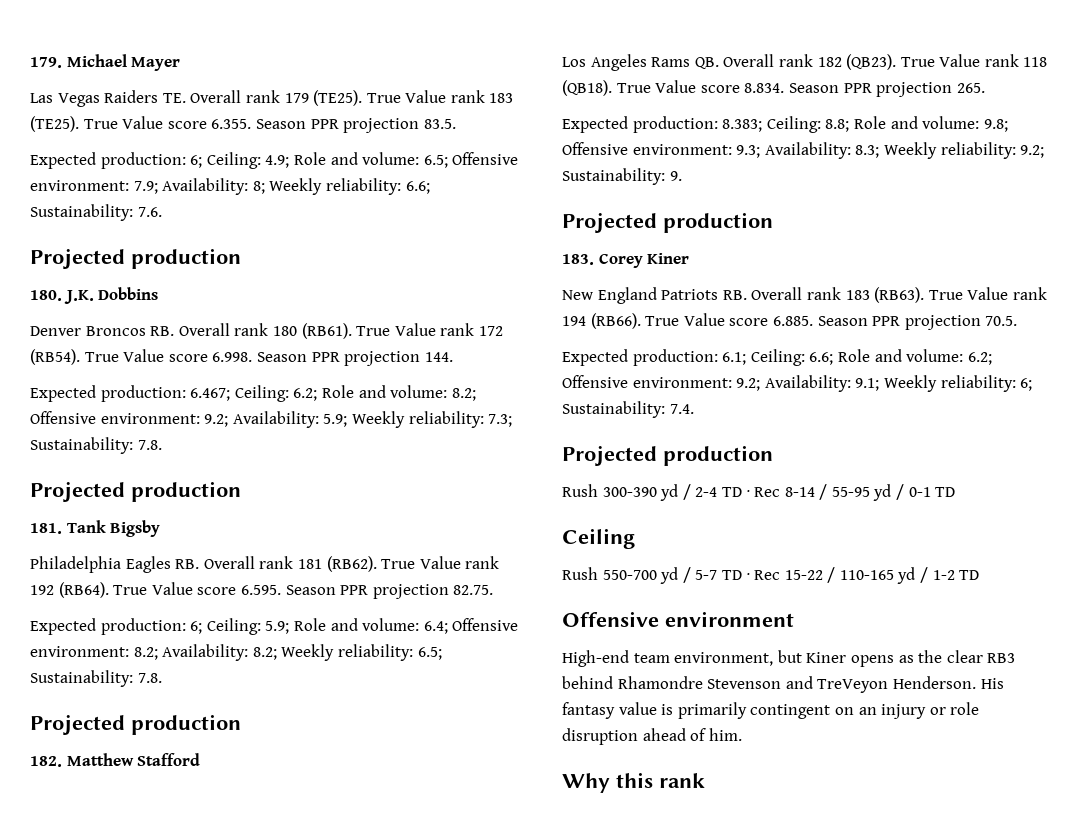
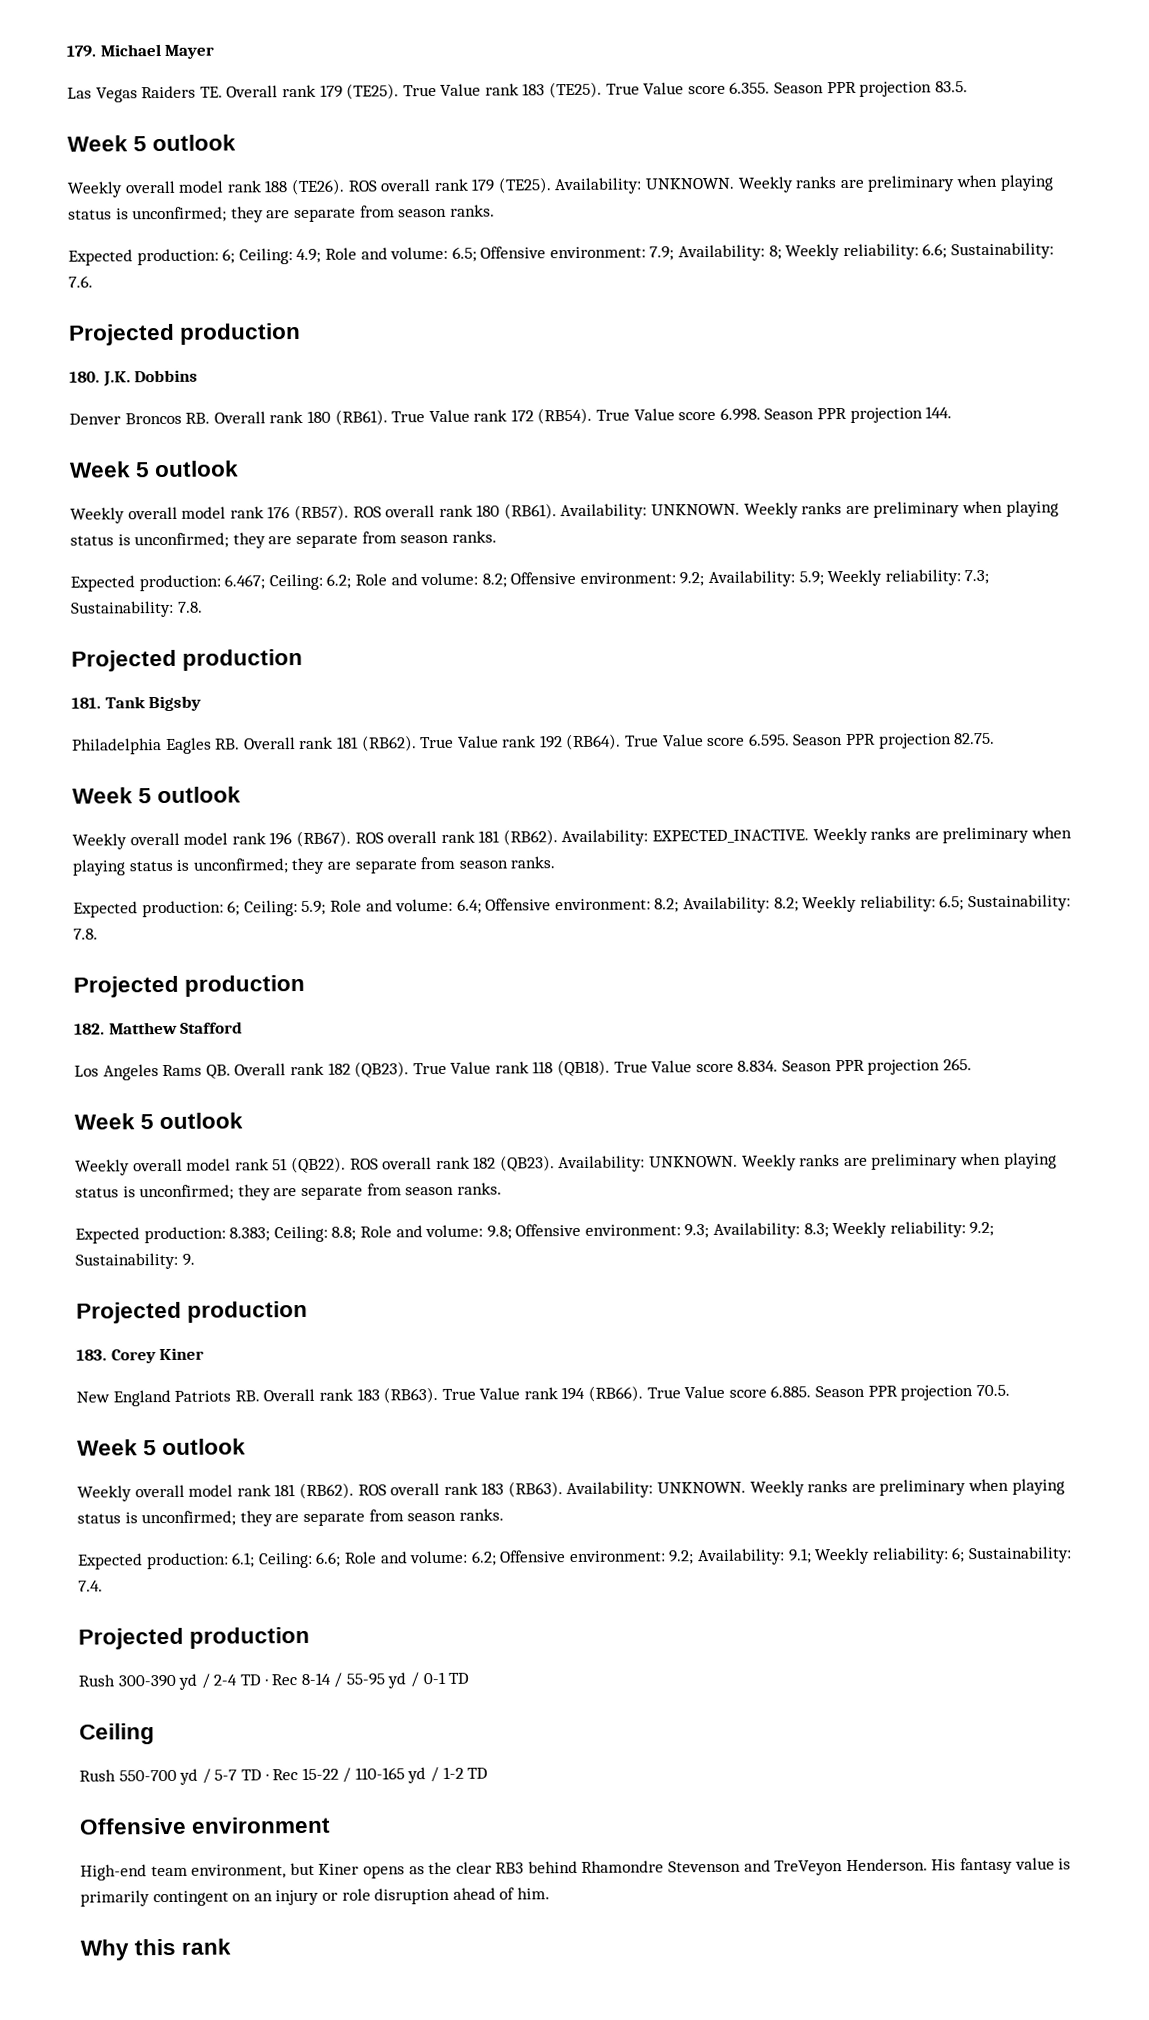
  True Value score 6.355. Season PPR projection 83.5.
+ Week 5 outlook
+ Weekly overall model rank 188 (TE26). ROS overall rank 179 (TE25). Availability: UNKNOWN. Weekly ranks are preliminary when playing status is unconfirmed; they are separate from season ranks.
  True Value score 6.998. Season PPR projection 144.
+ Week 5 outlook
+ Weekly overall model rank 176 (RB57). ROS overall rank 180 (RB61). Availability: UNKNOWN. Weekly ranks are preliminary when playing status is unconfirmed; they are separate from season ranks.
  True Value score 6.595. Season PPR projection 82.75.
+ Week 5 outlook
+ Weekly overall model rank 196 (RB67). ROS overall rank 181 (RB62). Availability: EXPECTED_INACTIVE. Weekly ranks are preliminary when playing status is unconfirmed; they are separate from season ranks.
  True Value score 8.834. Season PPR projection 265.
+ Week 5 outlook
+ Weekly overall model rank 51 (QB22). ROS overall rank 182 (QB23). Availability: UNKNOWN. Weekly ranks are preliminary when playing status is unconfirmed; they are separate from season ranks.
  True Value score 6.885. Season PPR projection 70.5.
+ Week 5 outlook
+ Weekly overall model rank 181 (RB62). ROS overall rank 183 (RB63). Availability: UNKNOWN. Weekly ranks are preliminary when playing status is unconfirmed; they are separate from season ranks.

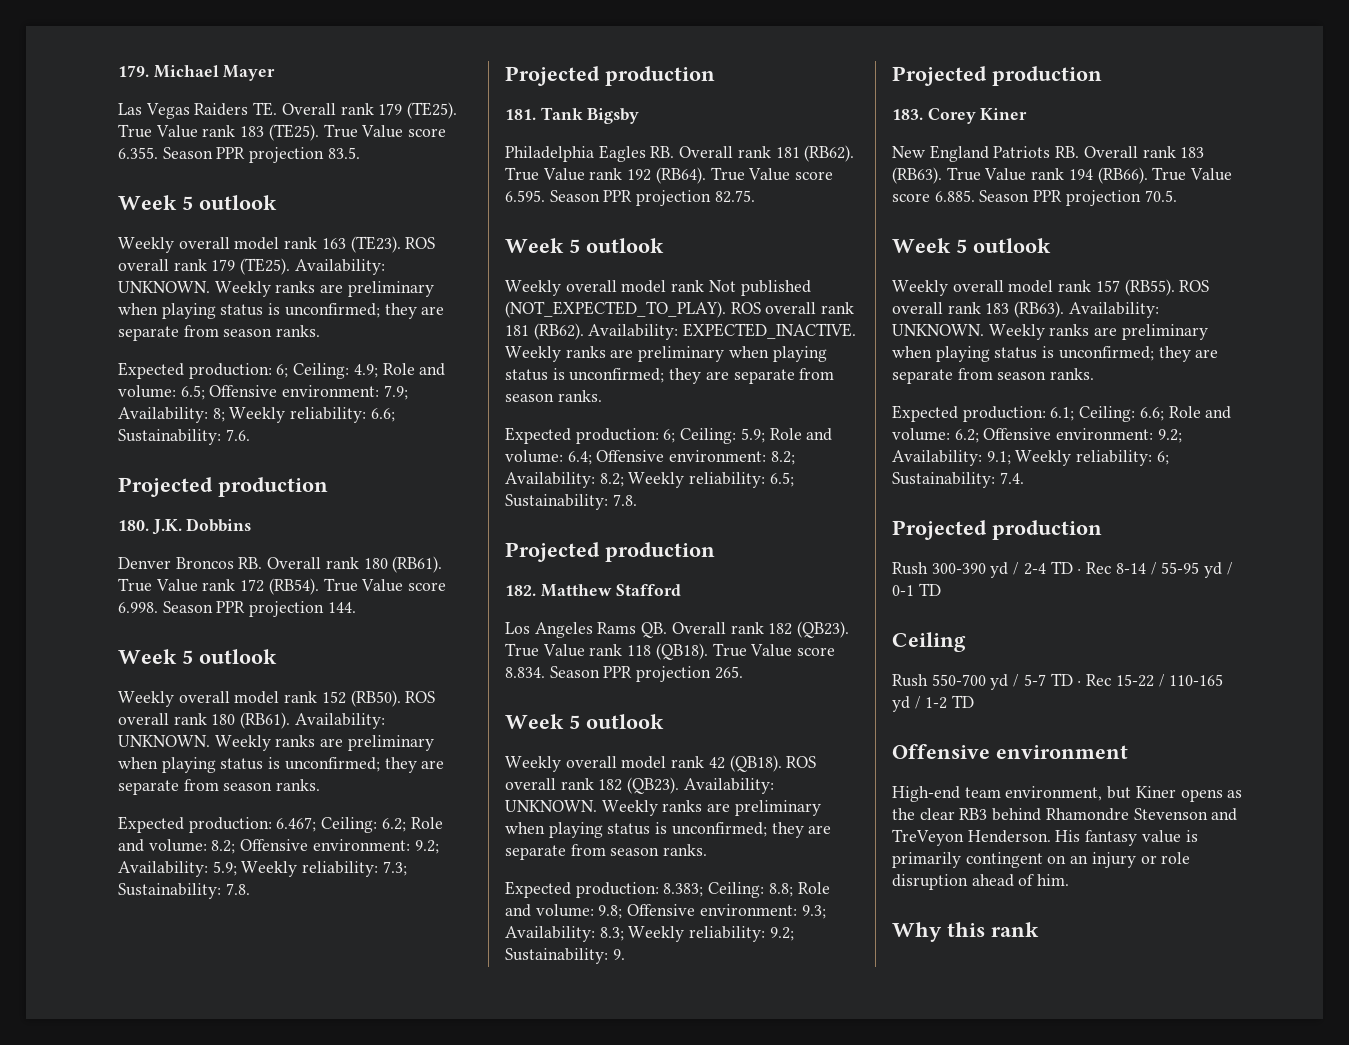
- Weekly overall model rank 188 (TE26).
+ Weekly overall model rank 163 (TE23).
- Weekly overall model rank 176 (RB57).
+ Weekly overall model rank 152 (RB50).
- Weekly overall model rank 196 (RB67).
+ Weekly overall model rank Not published (NOT_EXPECTED_TO_PLAY).
- Weekly overall model rank 51 (QB22).
+ Weekly overall model rank 42 (QB18).
- Weekly overall model rank 181 (RB62).
+ Weekly overall model rank 157 (RB55).

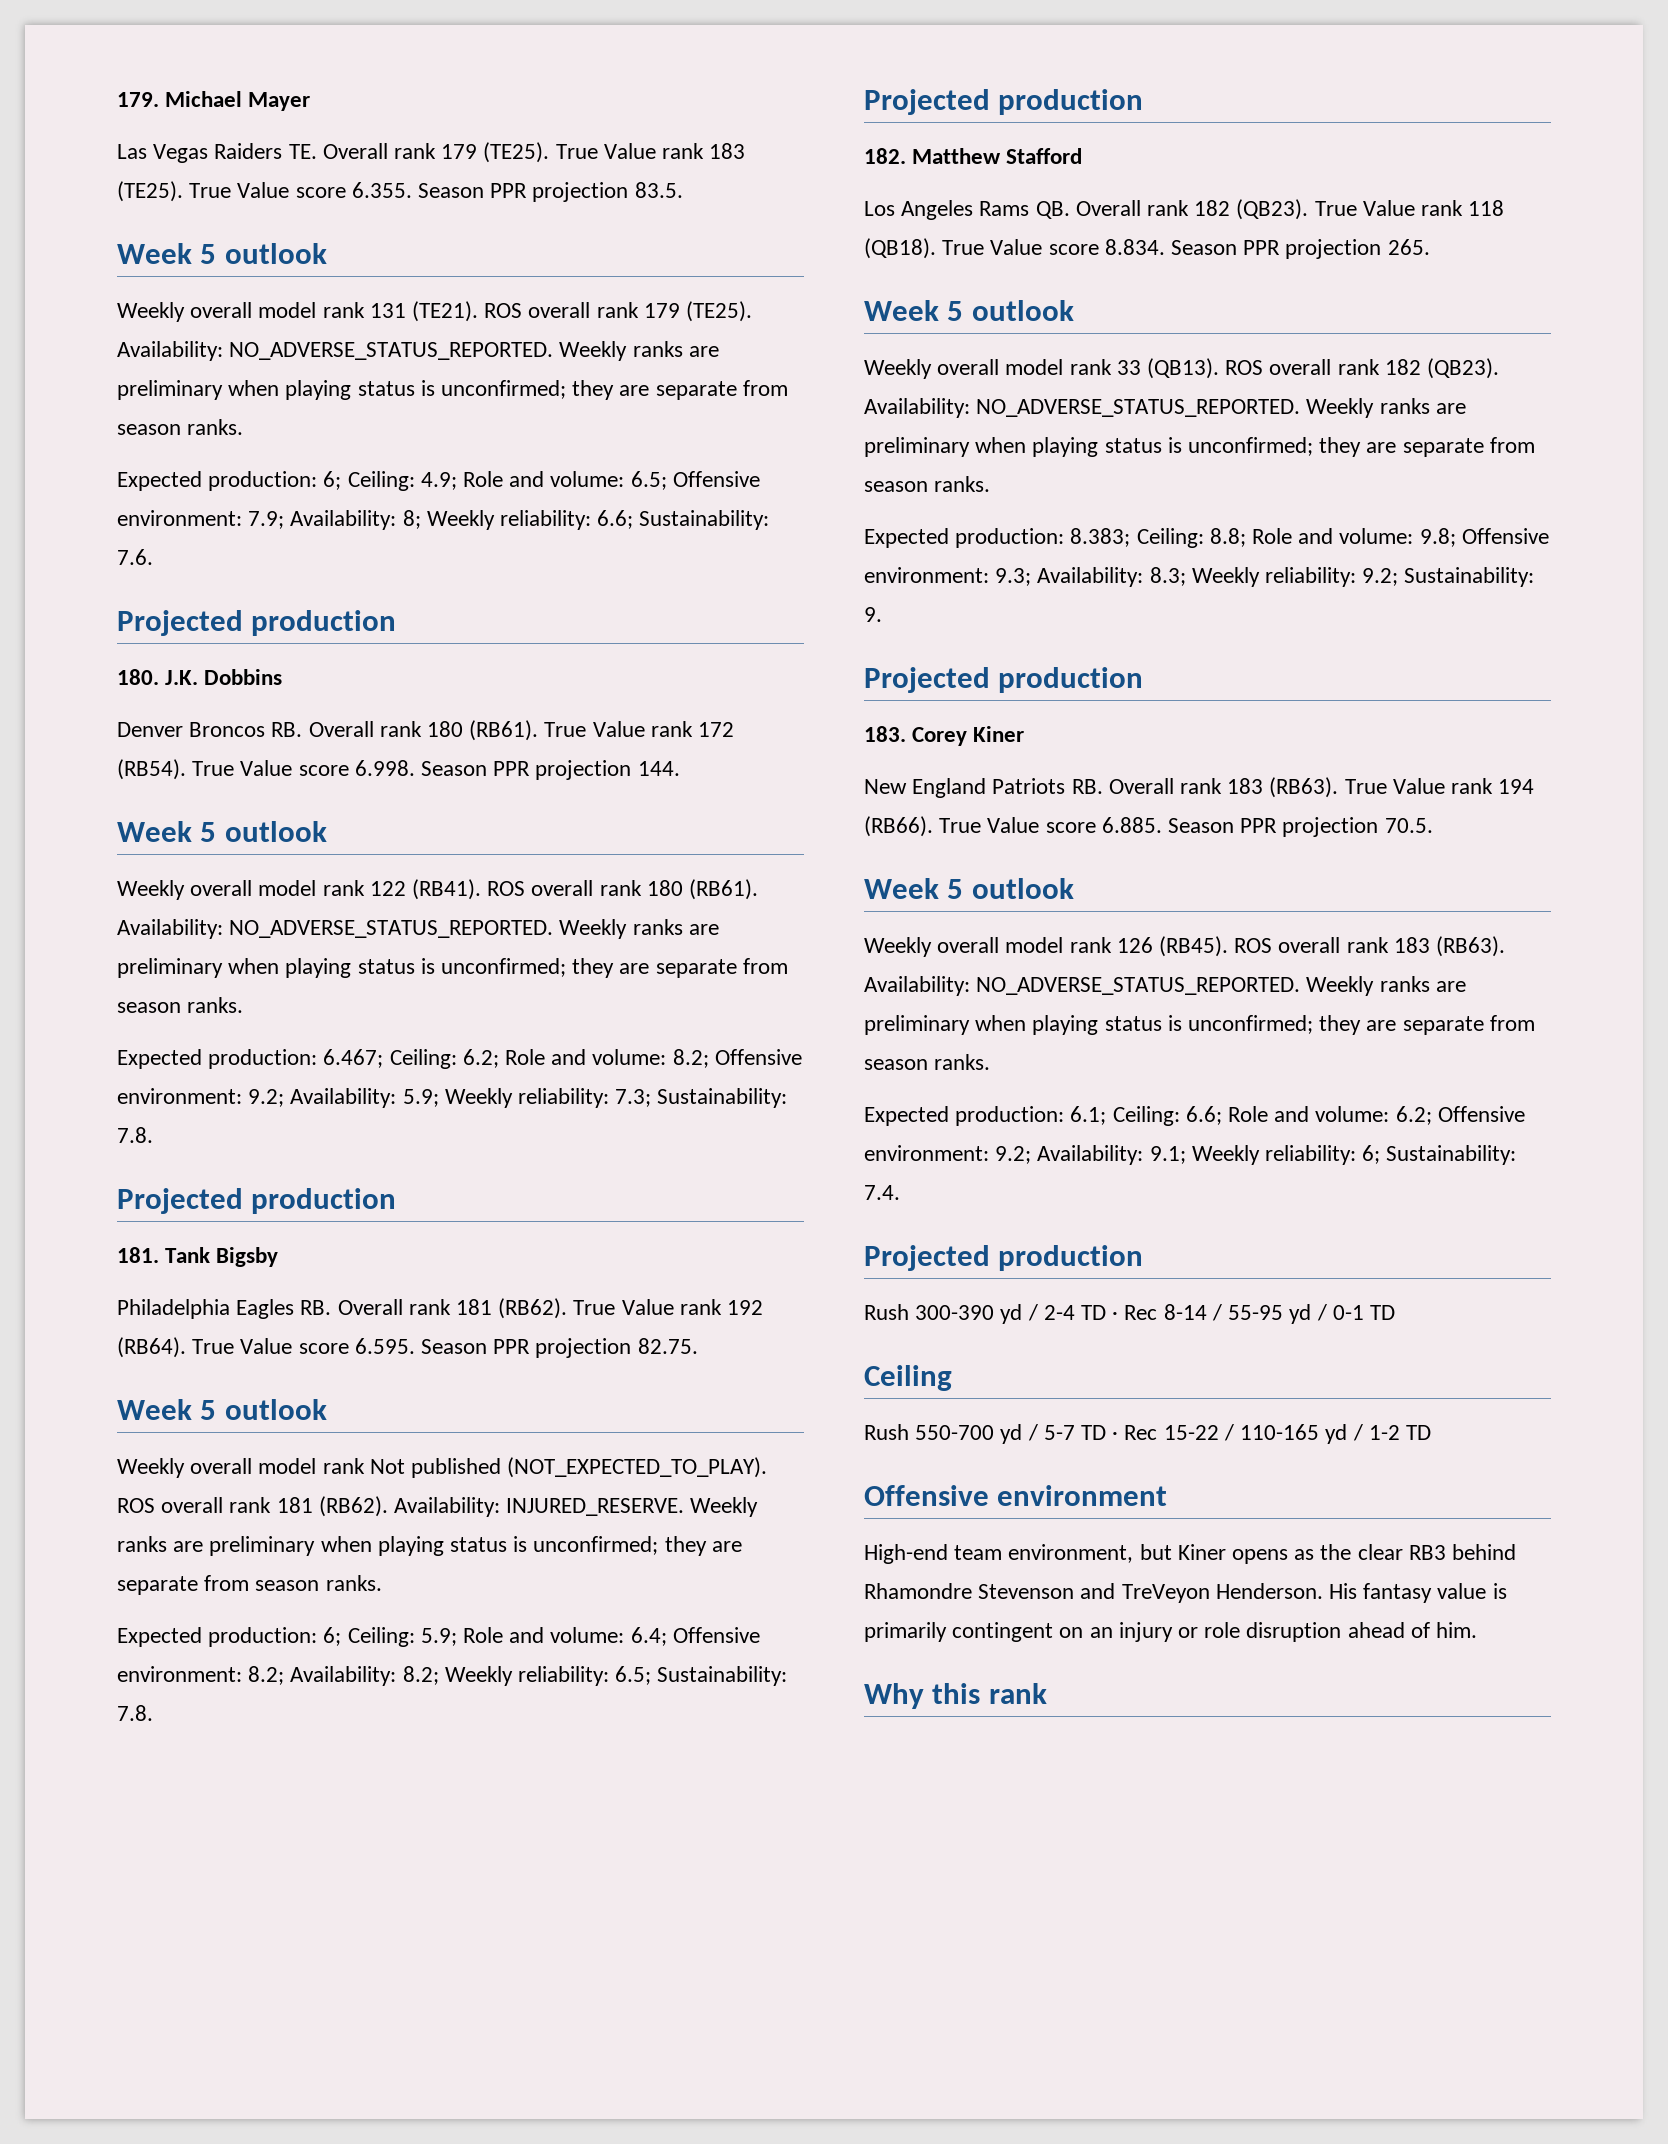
- Weekly overall model rank 163 (TE23).
+ Weekly overall model rank 131 (TE21).
- ROS overall rank 179 (TE25). Availability: UNKNOWN.
+ ROS overall rank 179 (TE25). Availability: NO_ADVERSE_STATUS_REPORTED.
- Weekly overall model rank 152 (RB50).
+ Weekly overall model rank 122 (RB41).
- ROS overall rank 180 (RB61). Availability: UNKNOWN.
+ ROS overall rank 180 (RB61). Availability: NO_ADVERSE_STATUS_REPORTED.
- Availability: EXPECTED_INACTIVE.
+ Availability: INJURED_RESERVE.
- Weekly overall model rank 42 (QB18).
+ Weekly overall model rank 33 (QB13).
- ROS overall rank 182 (QB23). Availability: UNKNOWN.
+ ROS overall rank 182 (QB23). Availability: NO_ADVERSE_STATUS_REPORTED.
- Weekly overall model rank 157 (RB55).
+ Weekly overall model rank 126 (RB45).
- ROS overall rank 183 (RB63). Availability: UNKNOWN.
+ ROS overall rank 183 (RB63). Availability: NO_ADVERSE_STATUS_REPORTED.

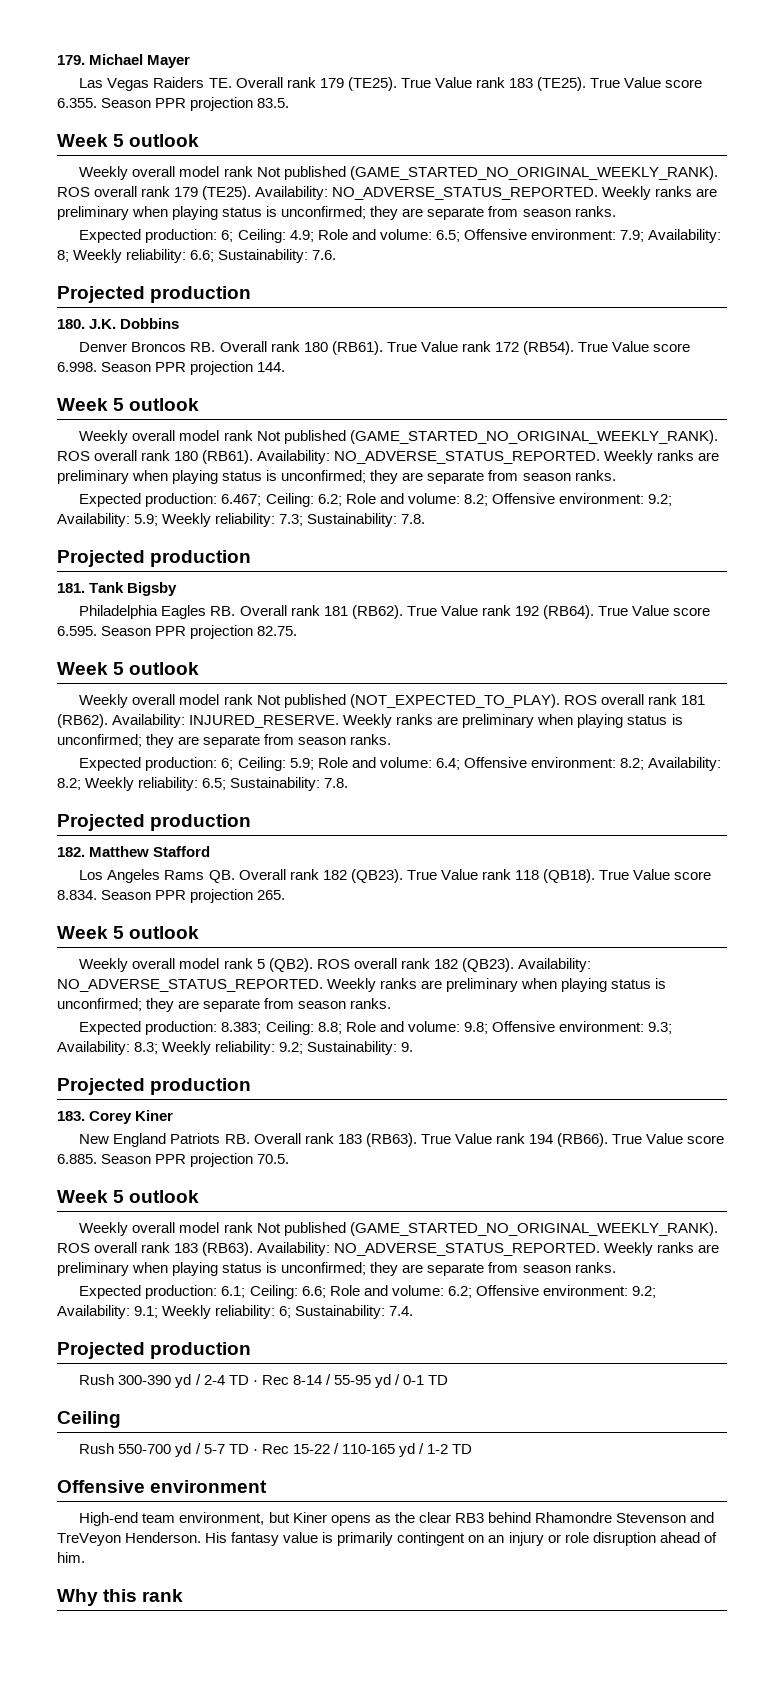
  True Value score 6.355. Season PPR projection 83.5.
  Week 5 outlook
- Weekly overall model rank 131 (TE21).
+ Weekly overall model rank Not published (GAME_STARTED_NO_ORIGINAL_WEEKLY_RANK).
  True Value score 6.998. Season PPR projection 144.
  Week 5 outlook
- Weekly overall model rank 122 (RB41).
+ Weekly overall model rank Not published (GAME_STARTED_NO_ORIGINAL_WEEKLY_RANK).
- Weekly overall model rank 33 (QB13).
+ Weekly overall model rank 5 (QB2).
  True Value score 6.885. Season PPR projection 70.5.
  Week 5 outlook
- Weekly overall model rank 126 (RB45).
+ Weekly overall model rank Not published (GAME_STARTED_NO_ORIGINAL_WEEKLY_RANK).

